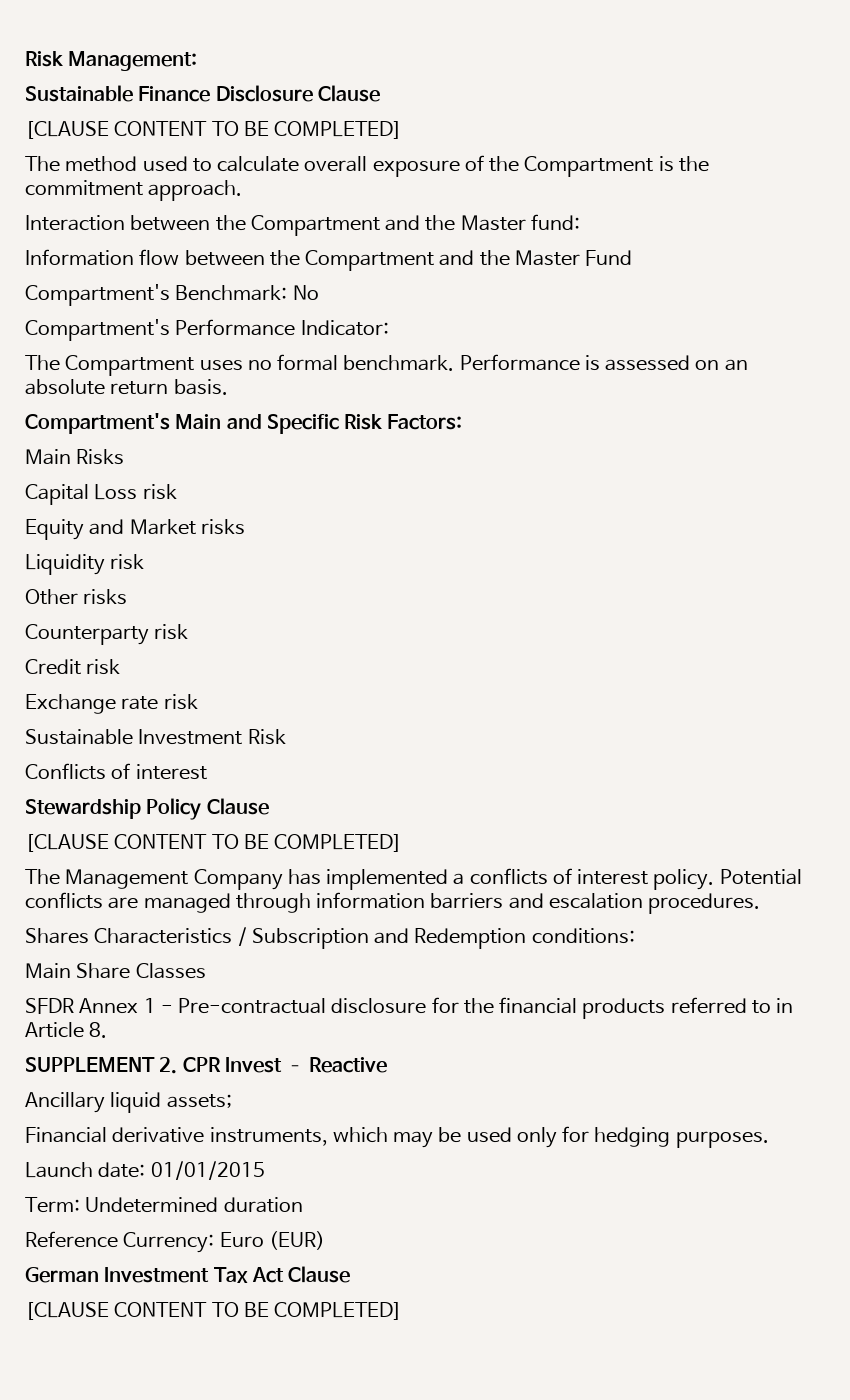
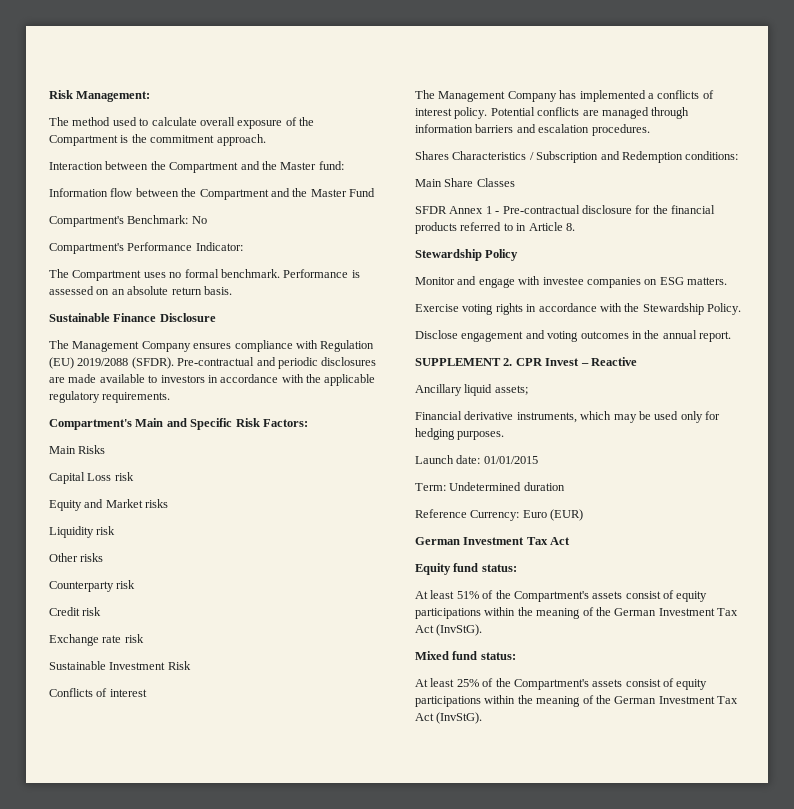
- Sustainable Finance Disclosure Clause
- [CLAUSE CONTENT TO BE COMPLETED]
+ Sustainable Finance Disclosure
+ The Management Company ensures compliance with Regulation (EU) 2019/2088 (SFDR). Pre-contractual and periodic disclosures are made available to investors in accordance with the applicable regulatory requirements.
- Stewardship Policy Clause
- [CLAUSE CONTENT TO BE COMPLETED]
+ Stewardship Policy
+ Monitor and engage with investee companies on ESG matters.
+ Exercise voting rights in accordance with the Stewardship Policy.
+ Disclose engagement and voting outcomes in the annual report.
  Reference Currency: Euro (EUR)
- German Investment Tax Act Clause
- [CLAUSE CONTENT TO BE COMPLETED]
+ German Investment Tax Act
+ Equity fund status:
+ At least 51% of the Compartment's assets consist of equity participations within the meaning of the German Investment Tax Act (InvStG).
+ Mixed fund status:
+ At least 25% of the Compartment's assets consist of equity participations within the meaning of the German Investment Tax Act (InvStG).

